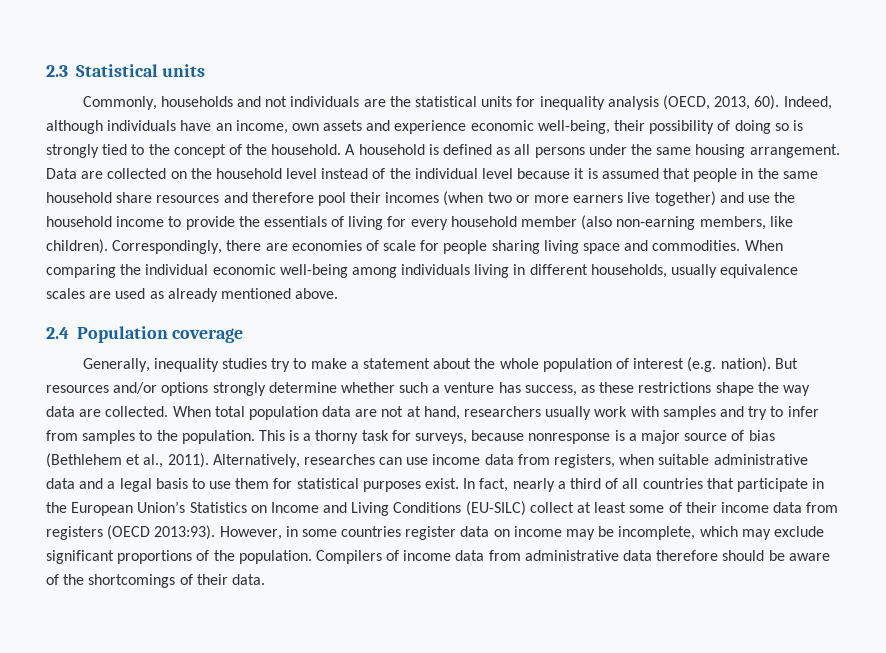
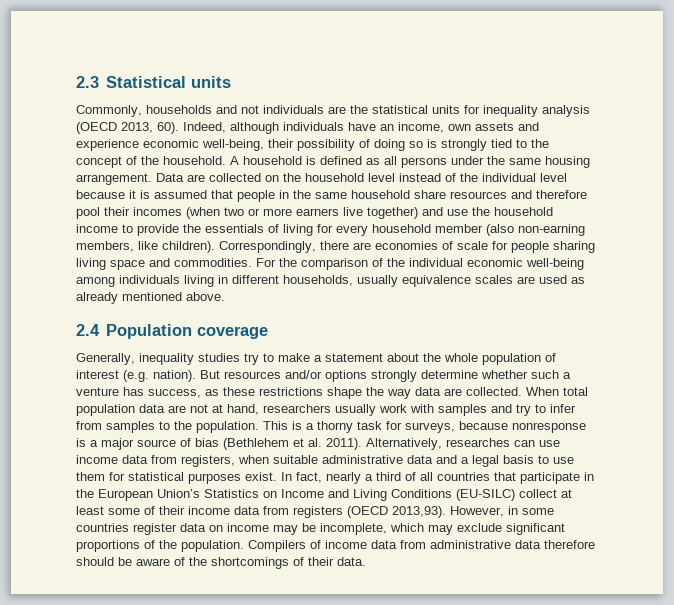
- Commonly, households and not individuals are the statistical units for inequality analysis (OECD, 2013, 60).
+ Commonly, households and not individuals are the statistical units for inequality analysis (OECD 2013, 60).
- When comparing the individual economic well-being among individuals living in different households, usually equivalence scales are used as already mentioned above.
+ For the comparison of the individual economic well-being among individuals living in different households, usually equivalence scales are used as already mentioned above.
- This is a thorny task for surveys, because nonresponse is a major source of bias (Bethlehem et al., 2011).
+ This is a thorny task for surveys, because nonresponse is a major source of bias (Bethlehem et al. 2011).
- In fact, nearly a third of all countries that participate in the European Union’s Statistics on Income and Living Conditions (EU-SILC) collect at least some of their income data from registers (OECD 2013:93).
+ In fact, nearly a third of all countries that participate in the European Union’s Statistics on Income and Living Conditions (EU-SILC) collect at least some of their income data from registers (OECD 2013,93).

